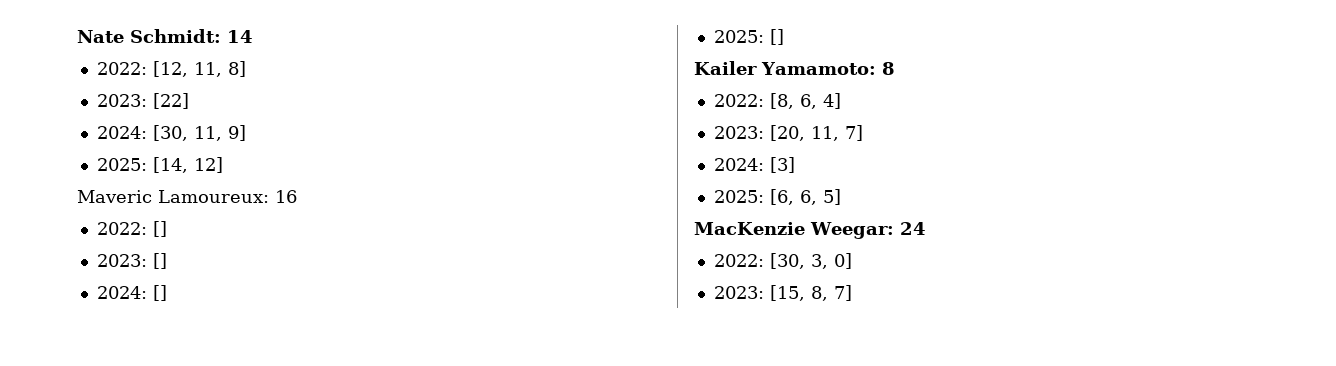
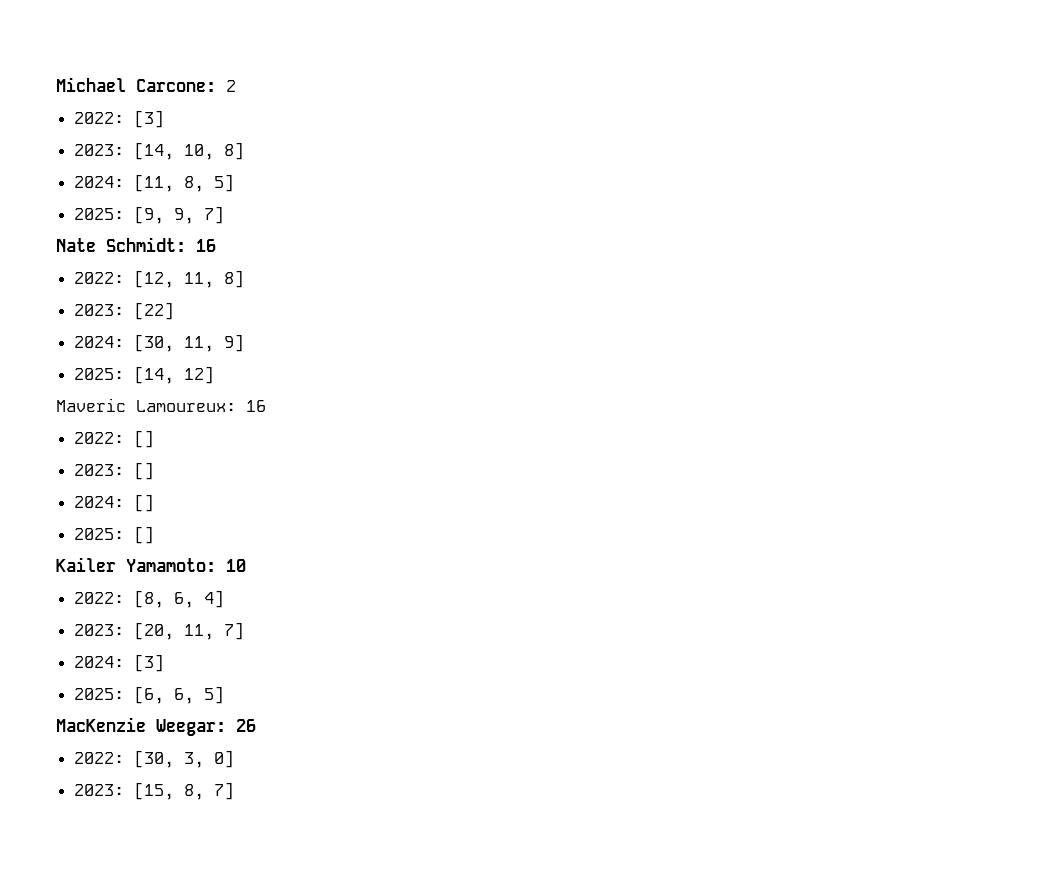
+ Michael Carcone: 2
+ 2022: [3]
+ 2023: [14, 10, 8]
+ 2024: [11, 8, 5]
+ 2025: [9, 9, 7]
- Nate Schmidt: 14
+ Nate Schmidt: 16
- Kailer Yamamoto: 8
+ Kailer Yamamoto: 10
- MacKenzie Weegar: 24
+ MacKenzie Weegar: 26

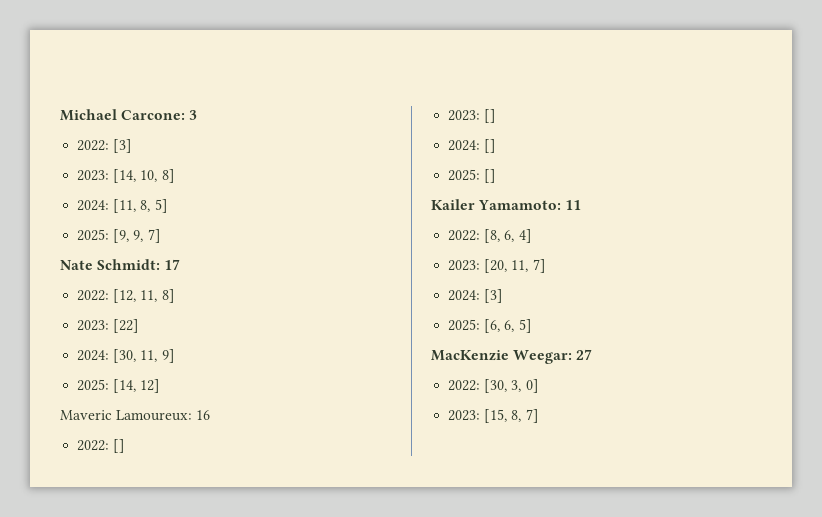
- Michael Carcone: 2
+ Michael Carcone: 3
- Nate Schmidt: 16
+ Nate Schmidt: 17
- Kailer Yamamoto: 10
+ Kailer Yamamoto: 11
- MacKenzie Weegar: 26
+ MacKenzie Weegar: 27

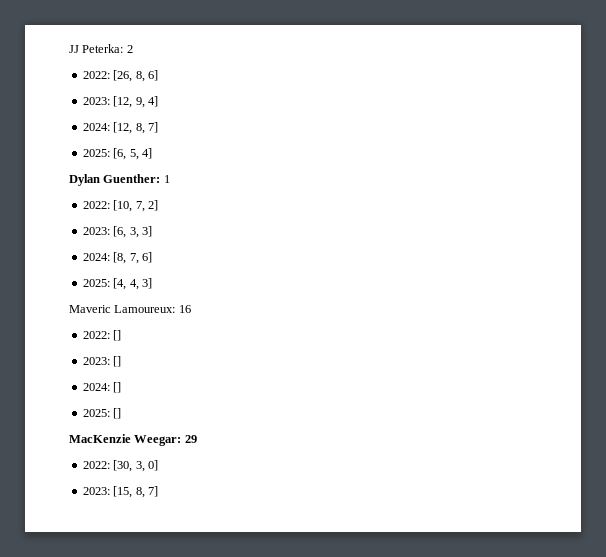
- Michael Carcone: 3
- 2022: [3]
- 2023: [14, 10, 8]
- 2024: [11, 8, 5]
- 2025: [9, 9, 7]
- Nate Schmidt: 17
- 2022: [12, 11, 8]
- 2023: [22]
- 2024: [30, 11, 9]
- 2025: [14, 12]
+ JJ Peterka: 2
+ 2022: [26, 8, 6]
+ 2023: [12, 9, 4]
+ 2024: [12, 8, 7]
+ 2025: [6, 5, 4]
+ Dylan Guenther: 1
+ 2022: [10, 7, 2]
+ 2023: [6, 3, 3]
+ 2024: [8, 7, 6]
+ 2025: [4, 4, 3]
- Kailer Yamamoto: 11
- 2022: [8, 6, 4]
- 2023: [20, 11, 7]
- 2024: [3]
- 2025: [6, 6, 5]
- MacKenzie Weegar: 27
+ MacKenzie Weegar: 29

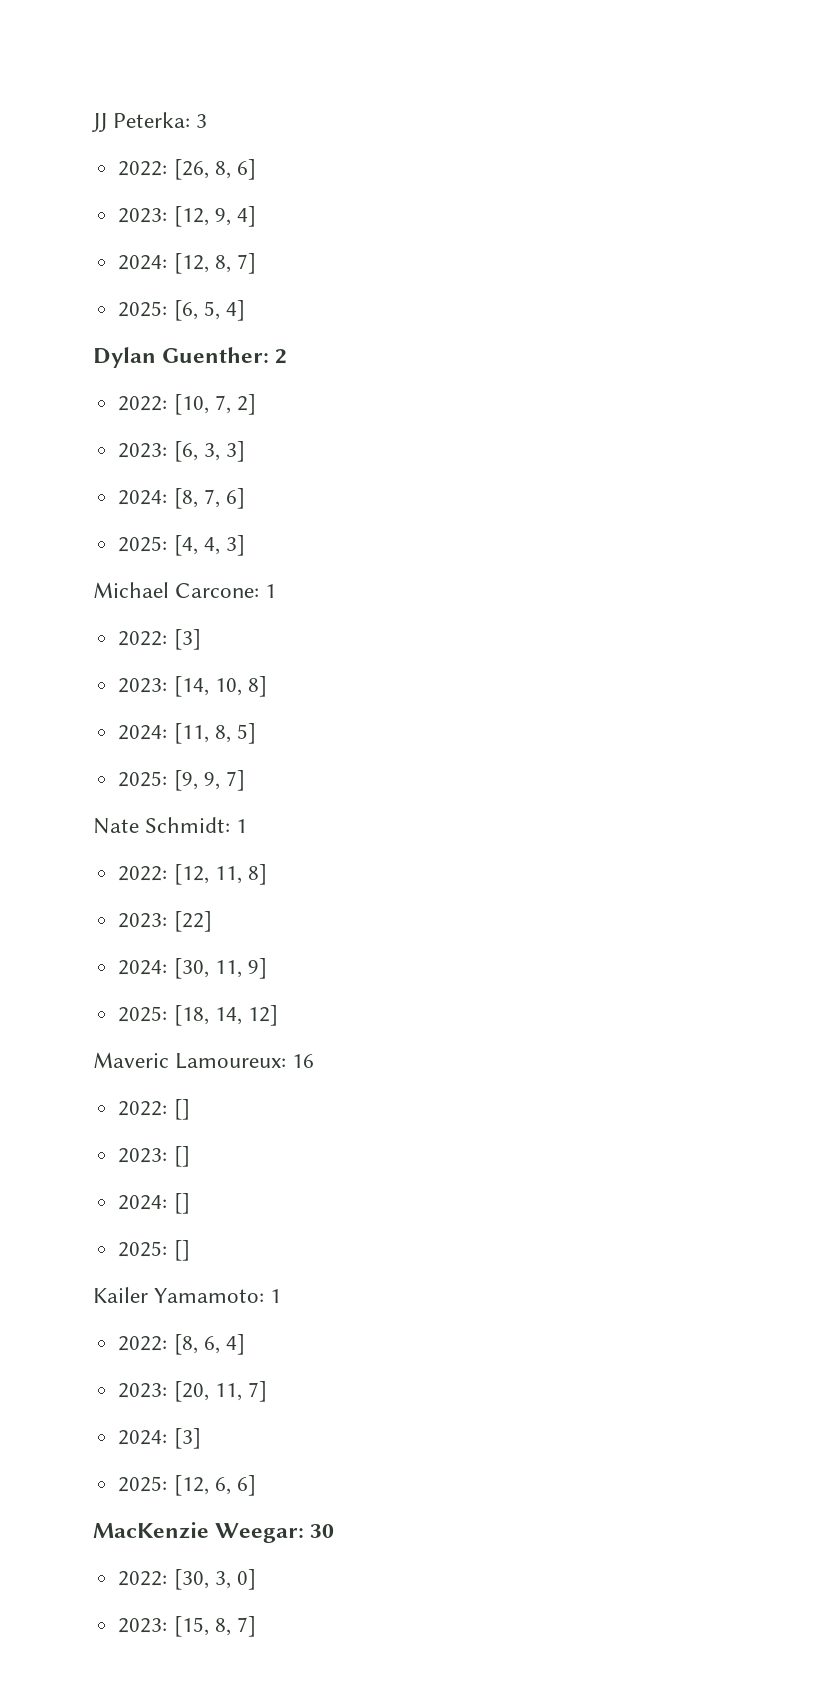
- JJ Peterka: 2
+ JJ Peterka: 3
- Dylan Guenther: 1
+ Dylan Guenther: 2
+ Michael Carcone: 1
+ 2022: [3]
+ 2023: [14, 10, 8]
+ 2024: [11, 8, 5]
+ 2025: [9, 9, 7]
+ Nate Schmidt: 1
+ 2022: [12, 11, 8]
+ 2023: [22]
+ 2024: [30, 11, 9]
+ 2025: [18, 14, 12]
+ Kailer Yamamoto: 1
+ 2022: [8, 6, 4]
+ 2023: [20, 11, 7]
+ 2024: [3]
+ 2025: [12, 6, 6]
- MacKenzie Weegar: 29
+ MacKenzie Weegar: 30

